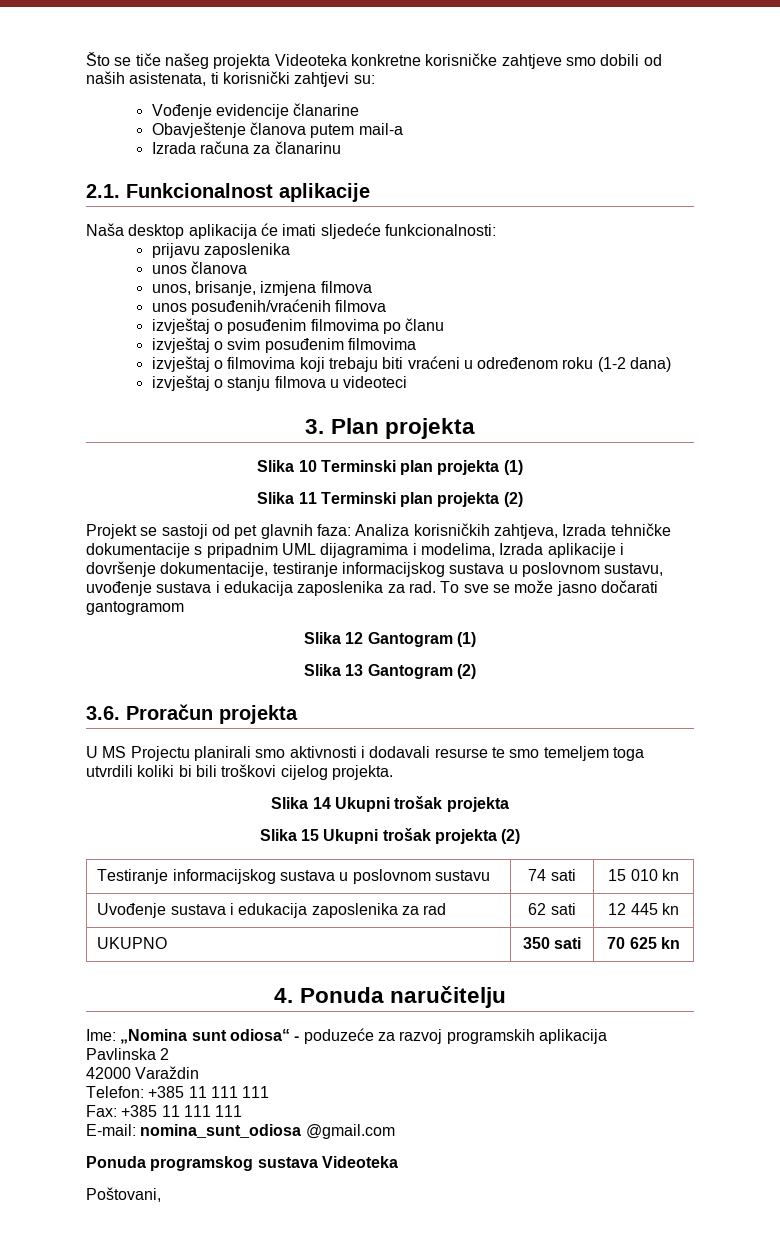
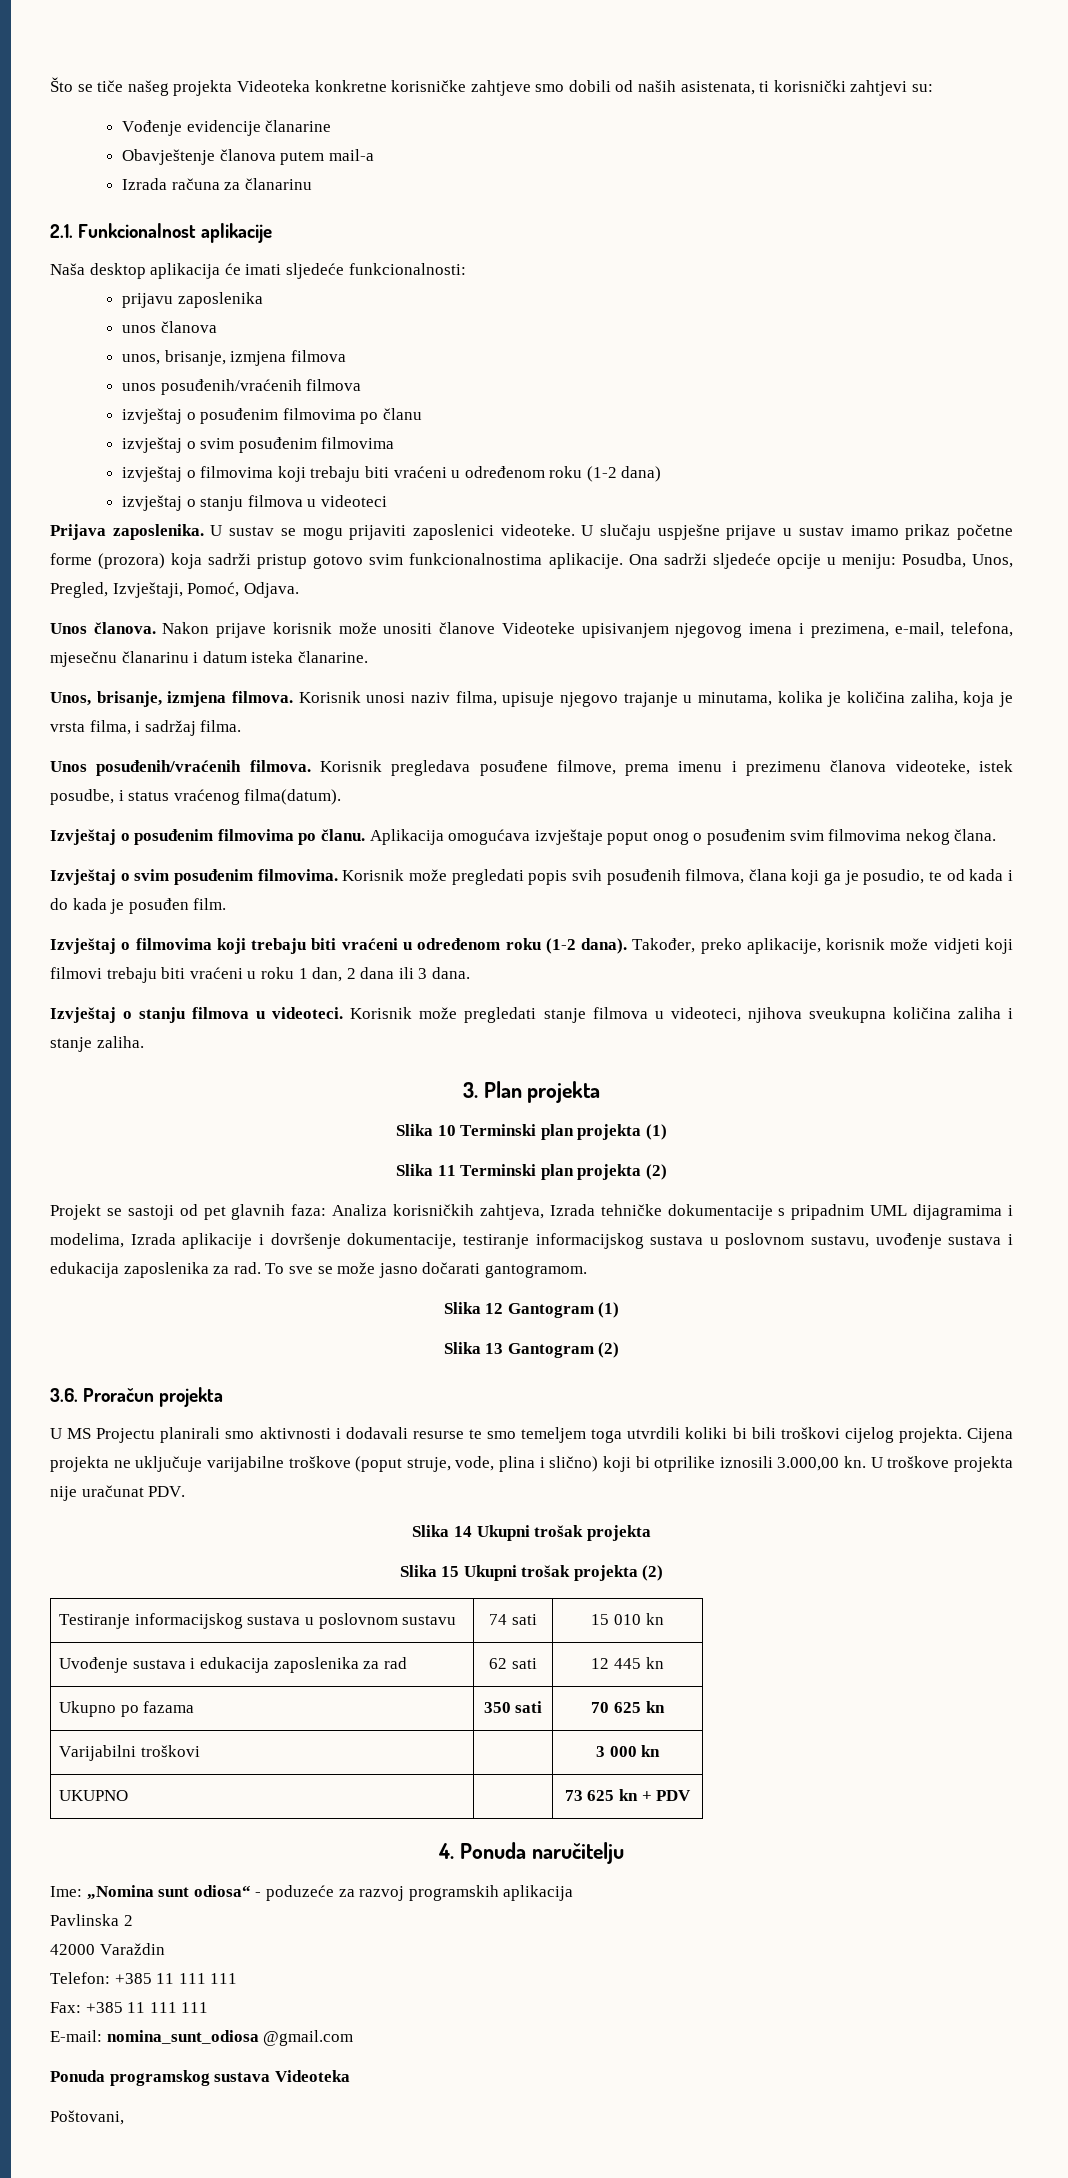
+ Prijava zaposlenika. U sustav se mogu prijaviti zaposlenici videoteke. U slučaju uspješne prijave u sustav imamo prikaz početne forme (prozora) koja sadrži pristup gotovo svim funkcionalnostima aplikacije. Ona sadrži sljedeće opcije u meniju: Posudba, Unos, Pregled, Izvještaji, Pomoć, Odjava.
+ Unos članova. Nakon prijave korisnik može unositi članove Videoteke upisivanjem njegovog imena i prezimena, e-mail, telefona, mjesečnu članarinu i datum isteka članarine.
+ Unos, brisanje, izmjena filmova. Korisnik unosi naziv filma, upisuje njegovo trajanje u minutama, kolika je količina zaliha, koja je vrsta filma, i sadržaj filma.
+ Unos posuđenih/vraćenih filmova. Korisnik pregledava posuđene filmove, prema imenu i prezimenu članova videoteke, istek posudbe, i status vraćenog filma(datum).
+ Izvještaj o posuđenim filmovima po članu. Aplikacija omogućava izvještaje poput onog o posuđenim svim filmovima nekog člana.
+ Izvještaj o svim posuđenim filmovima. Korisnik može pregledati popis svih posuđenih filmova, člana koji ga je posudio, te od kada i do kada je posuđen film.
+ Izvještaj o filmovima koji trebaju biti vraćeni u određenom roku (1-2 dana). Također, preko aplikacije, korisnik može vidjeti koji filmovi trebaju biti vraćeni u roku 1 dan, 2 dana ili 3 dana.
+ Izvještaj o stanju filmova u videoteci. Korisnik može pregledati stanje filmova u videoteci, njihova sveukupna količina zaliha i stanje zaliha.
- To sve se može jasno dočarati gantogramom
+ To sve se može jasno dočarati gantogramom.
+ Cijena projekta ne uključuje varijabilne troškove (poput struje, vode, plina i slično) koji bi otprilike iznosili 3.000,00 kn. U troškove projekta nije uračunat PDV.
- UKUPNO | 350 sati | 70 625 kn
+ Ukupno po fazama | 350 sati | 70 625 kn
+ Varijabilni troškovi | | 3 000 kn
+ UKUPNO | | 73 625 kn + PDV

